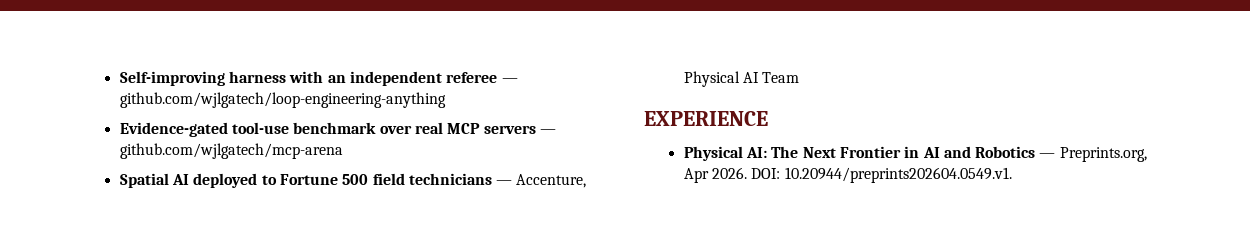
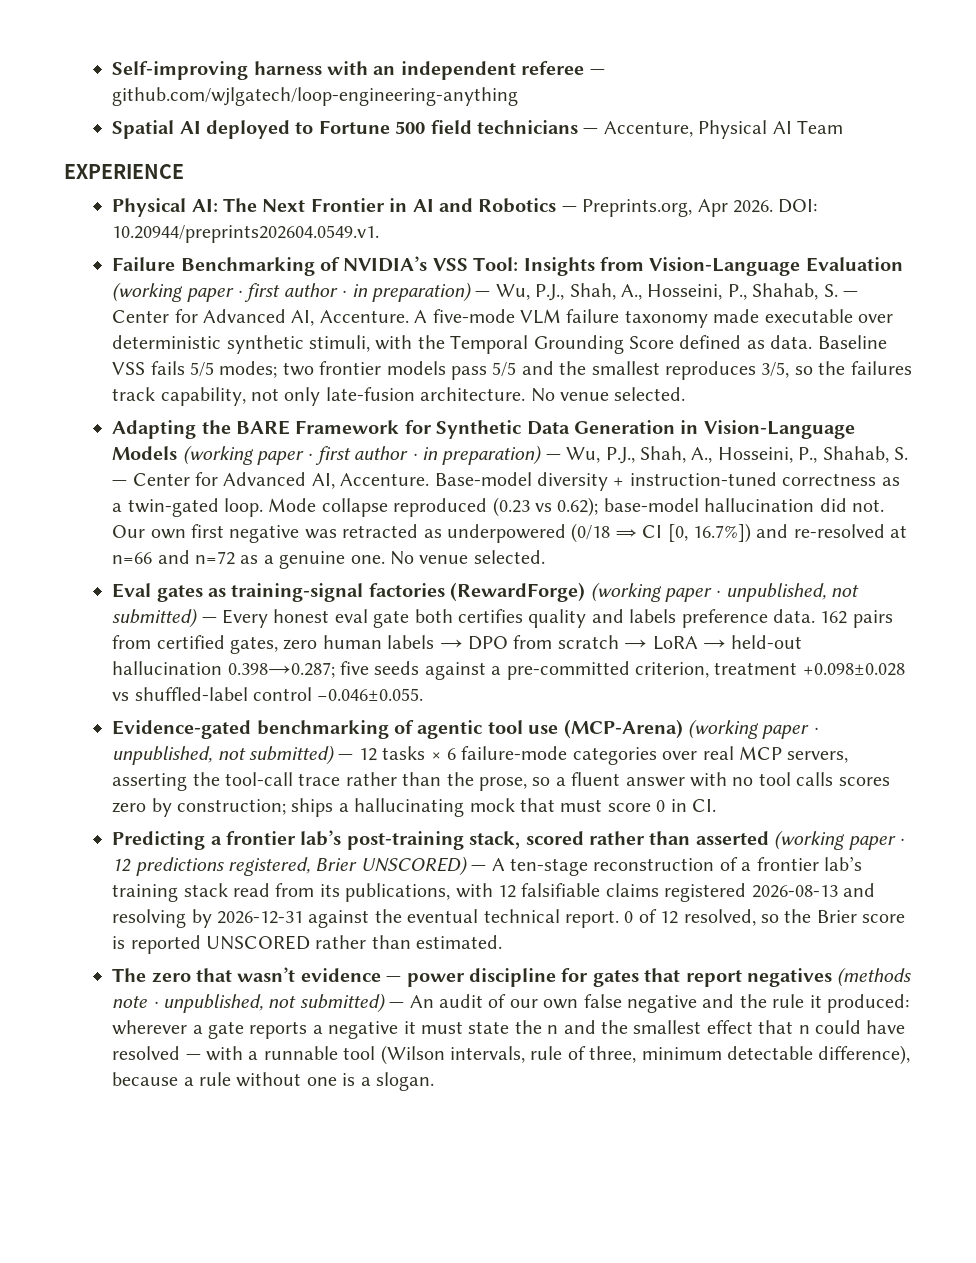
- Evidence-gated tool-use benchmark over real MCP servers — github.com/wjlgatech/mcp-arena
+ Failure Benchmarking of NVIDIA’s VSS Tool: Insights from Vision-Language Evaluation (working paper · first author · in preparation) — Wu, P.J., Shah, A., Hosseini, P., Shahab, S. — Center for Advanced AI, Accenture. A five-mode VLM failure taxonomy made executable over deterministic synthetic stimuli, with the Temporal Grounding Score defined as data. Baseline VSS fails 5/5 modes; two frontier models pass 5/5 and the smallest reproduces 3/5, so the failures track capability, not only late-fusion architecture. No venue selected.
+ Adapting the BARE Framework for Synthetic Data Generation in Vision-Language Models (working paper · first author · in preparation) — Wu, P.J., Shah, A., Hosseini, P., Shahab, S. — Center for Advanced AI, Accenture. Base-model diversity + instruction-tuned correctness as a twin-gated loop. Mode collapse reproduced (0.23 vs 0.62); base-model hallucination did not. Our own first negative was retracted as underpowered (0/18 ⇒ CI [0, 16.7%]) and re-resolved at n=66 and n=72 as a genuine one. No venue selected.
+ Eval gates as training-signal factories (RewardForge) (working paper · unpublished, not submitted) — Every honest eval gate both certifies quality and labels preference data. 162 pairs from certified gates, zero human labels → DPO from scratch → LoRA → held-out hallucination 0.398→0.287; five seeds against a pre-committed criterion, treatment +0.098±0.028 vs shuffled-label control −0.046±0.055.
+ Evidence-gated benchmarking of agentic tool use (MCP-Arena) (working paper · unpublished, not submitted) — 12 tasks × 6 failure-mode categories over real MCP servers, asserting the tool-call trace rather than the prose, so a fluent answer with no tool calls scores zero by construction; ships a hallucinating mock that must score 0 in CI.
+ Predicting a frontier lab’s post-training stack, scored rather than asserted (working paper · 12 predictions registered, Brier UNSCORED) — A ten-stage reconstruction of a frontier lab’s training stack read from its publications, with 12 falsifiable claims registered 2026-08-13 and resolving by 2026-12-31 against the eventual technical report. 0 of 12 resolved, so the Brier score is reported UNSCORED rather than estimated.
+ The zero that wasn’t evidence — power discipline for gates that report negatives (methods note · unpublished, not submitted) — An audit of our own false negative and the rule it produced: wherever a gate reports a negative it must state the n and the smallest effect that n could have resolved — with a runnable tool (Wilson intervals, rule of three, minimum detectable difference), because a rule without one is a slogan.

